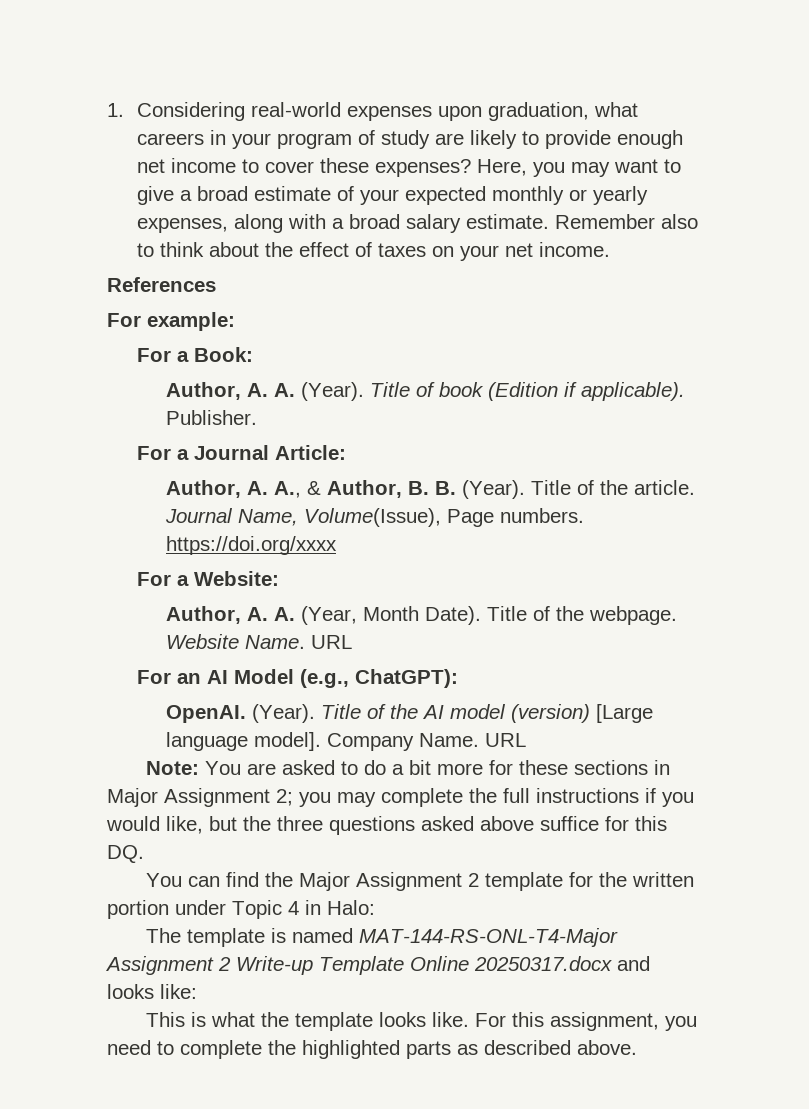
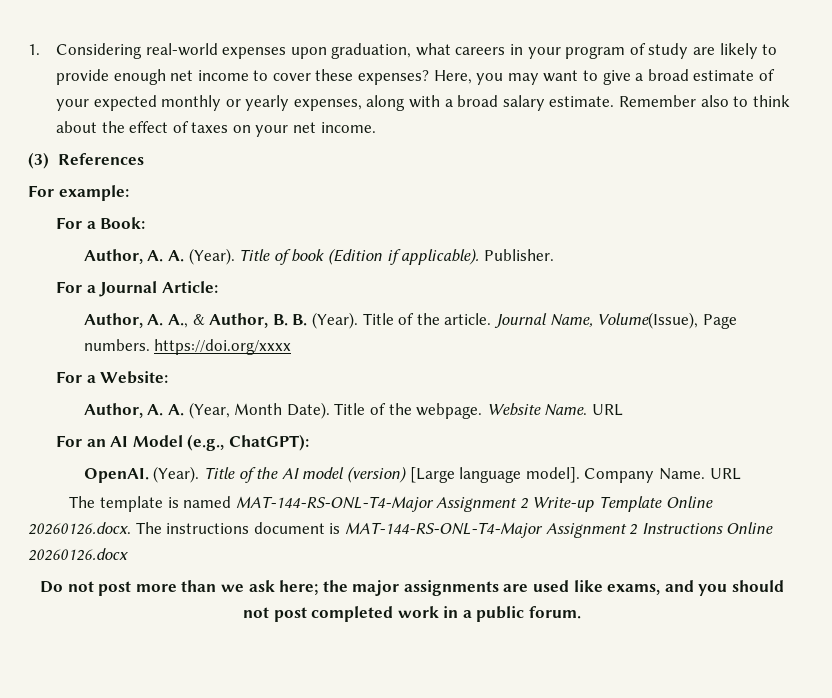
- References
+ (3) References
- Note: You are asked to do a bit more for these sections in Major Assignment 2; you may complete the full instructions if you would like, but the three questions asked above suffice for this DQ.
- You can find the Major Assignment 2 template for the written portion under Topic 4 in Halo:
- The template is named MAT-144-RS-ONL-T4-Major Assignment 2 Write-up Template Online 20250317.docx and looks like:
- This is what the template looks like. For this assignment, you need to complete the highlighted parts as described above.
+ The template is named MAT-144-RS-ONL-T4-Major Assignment 2 Write-up Template Online 20260126.docx. The instructions document is MAT-144-RS-ONL-T4-Major Assignment 2 Instructions Online 20260126.docx
+ Do not post more than we ask here; the major assignments are used like exams, and you should not post completed work in a public forum.

